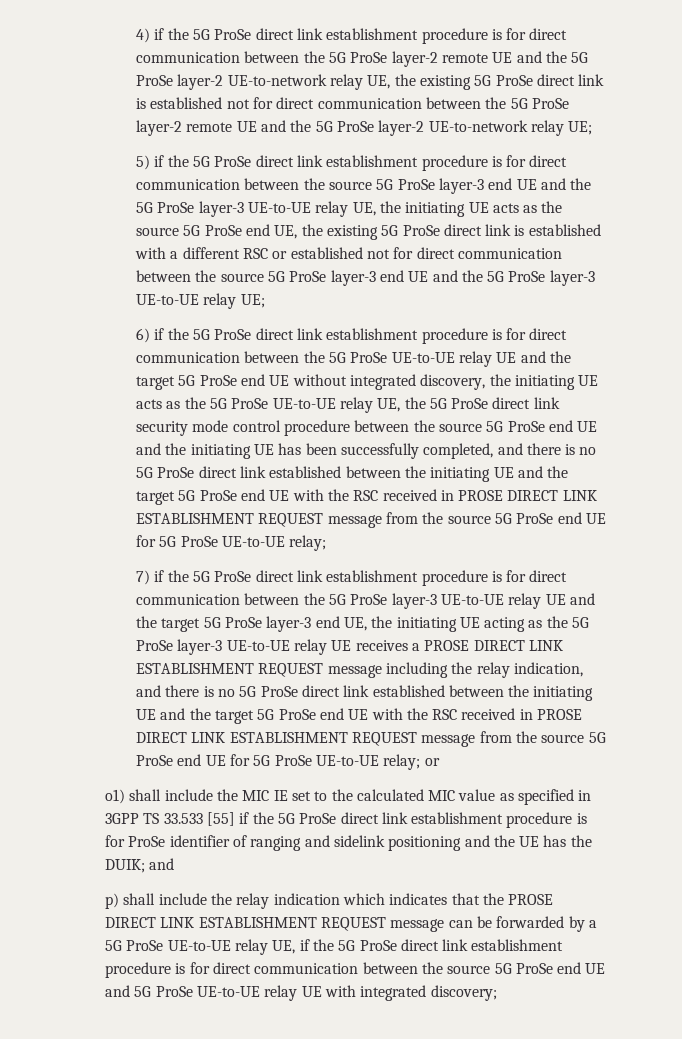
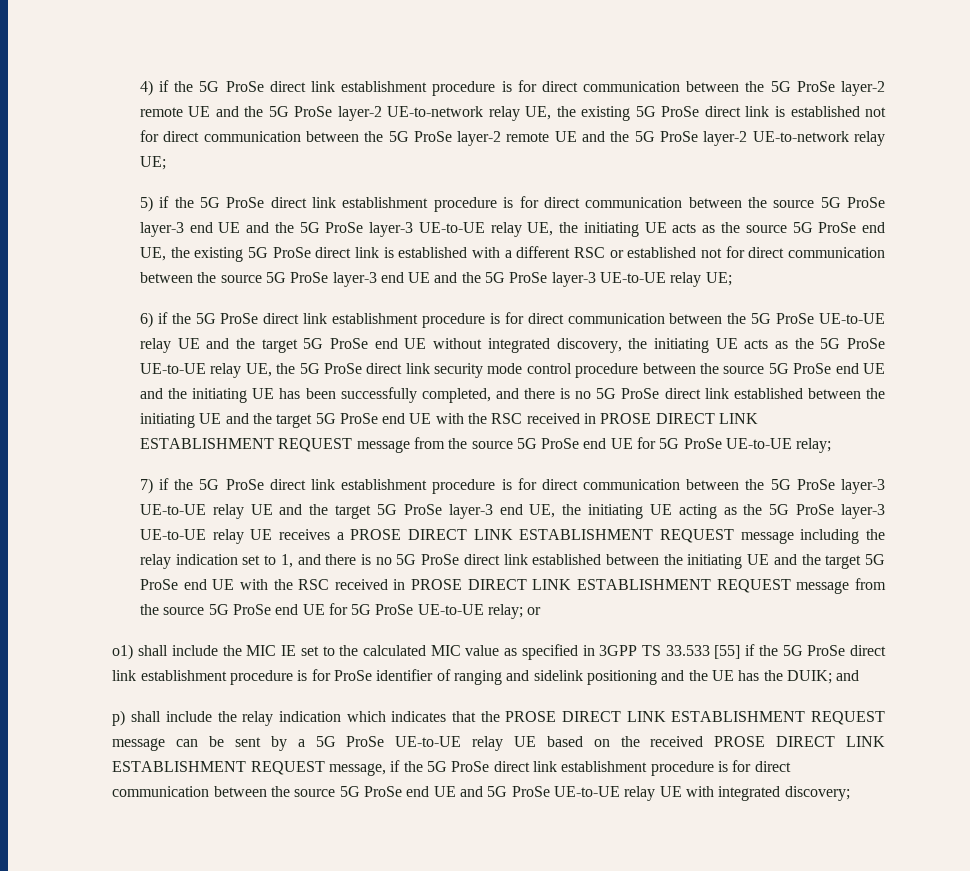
- 7) if the 5G ProSe direct link establishment procedure is for direct communication between the 5G ProSe layer-3 UE-to-UE relay UE and the target 5G ProSe layer-3 end UE, the initiating UE acting as the 5G ProSe layer-3 UE-to-UE relay UE receives a PROSE DIRECT LINK ESTABLISHMENT REQUEST message including the relay indication, and there is no 5G ProSe direct link established between the initiating UE and the target 5G ProSe end UE with the RSC received in PROSE DIRECT LINK ESTABLISHMENT REQUEST message from the source 5G ProSe end UE for 5G ProSe UE-to-UE relay;
+ 7) if the 5G ProSe direct link establishment procedure is for direct communication between the 5G ProSe layer-3 UE-to-UE relay UE and the target 5G ProSe layer-3 end UE, the initiating UE acting as the 5G ProSe layer-3 UE-to-UE relay UE receives a PROSE DIRECT LINK ESTABLISHMENT REQUEST message including the relay indication set to 1, and there is no 5G ProSe direct link established between the initiating UE and the target 5G ProSe end UE with the RSC received in PROSE DIRECT LINK ESTABLISHMENT REQUEST message from the source 5G ProSe end UE for 5G ProSe UE-to-UE relay;
- p) shall include the relay indication which indicates that the PROSE DIRECT LINK ESTABLISHMENT REQUEST message can be forwarded by a 5G ProSe UE-to-UE relay UE, if the 5G ProSe direct link establishment procedure is for direct communication between the source 5G ProSe end UE and 5G ProSe UE-to-UE relay UE with integrated discovery;
+ p) shall include the relay indication which indicates that the PROSE DIRECT LINK ESTABLISHMENT REQUEST message can be sent by a 5G ProSe UE-to-UE relay UE based on the received PROSE DIRECT LINK ESTABLISHMENT REQUEST message, if the 5G ProSe direct link establishment procedure is for direct communication between the source 5G ProSe end UE and 5G ProSe UE-to-UE relay UE with integrated discovery;

